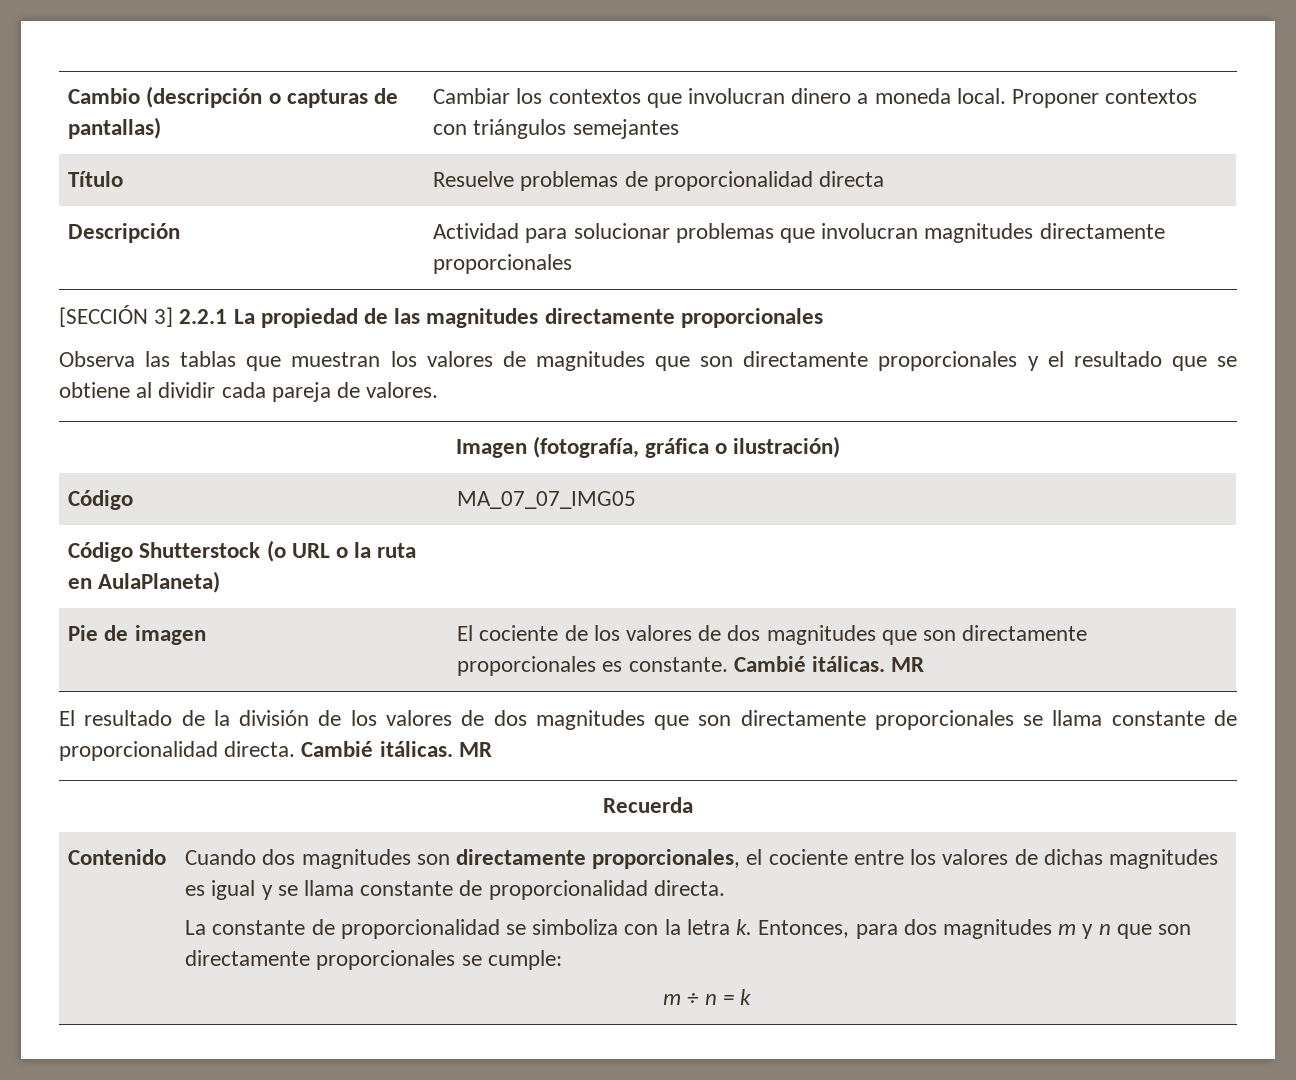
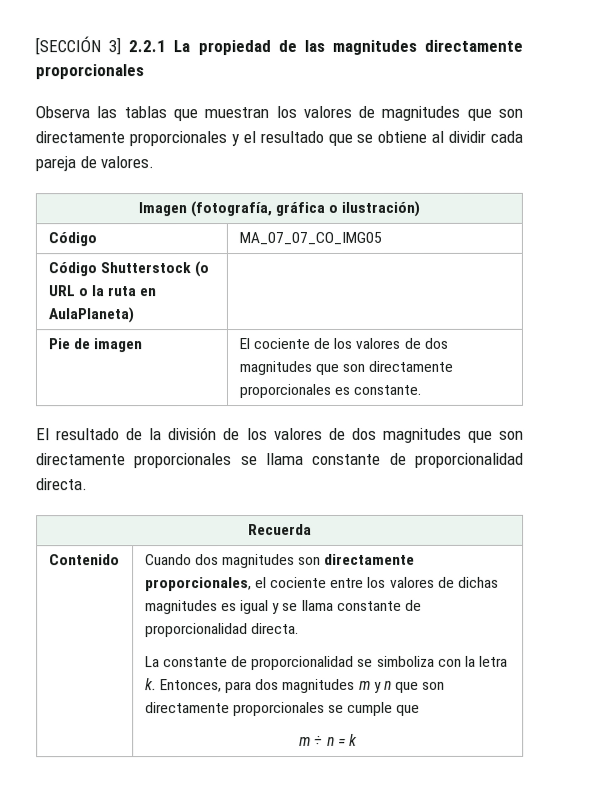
- Cambio (descripción o capturas de pantallas) | Cambiar los contextos que involucran dinero a moneda local. Proponer contextos con triángulos semejantes
- Título | Resuelve problemas de proporcionalidad directa
- Descripción | Actividad para solucionar problemas que involucran magnitudes directamente proporcionales
- Código | MA_07_07_IMG05
+ Código | MA_07_07_CO_IMG05
- Pie de imagen | El cociente de los valores de dos magnitudes que son directamente proporcionales es constante. Cambié itálicas. MR
+ Pie de imagen | El cociente de los valores de dos magnitudes que son directamente proporcionales es constante.
- El resultado de la división de los valores de dos magnitudes que son directamente proporcionales se llama constante de proporcionalidad directa. Cambié itálicas. MR
+ El resultado de la división de los valores de dos magnitudes que son directamente proporcionales se llama constante de proporcionalidad directa.
- Entonces, para dos magnitudes m y n que son directamente proporcionales se cumple:
+ Entonces, para dos magnitudes m y n que son directamente proporcionales se cumple que

